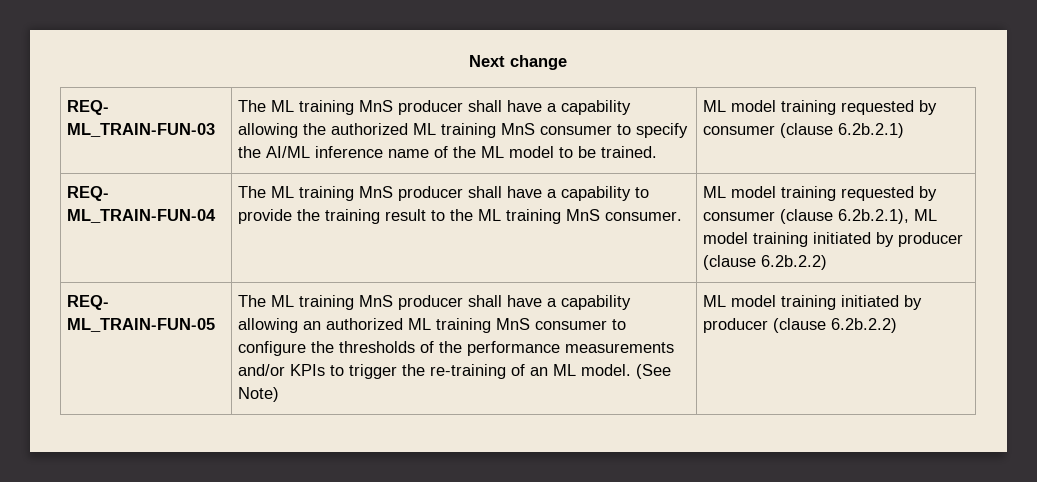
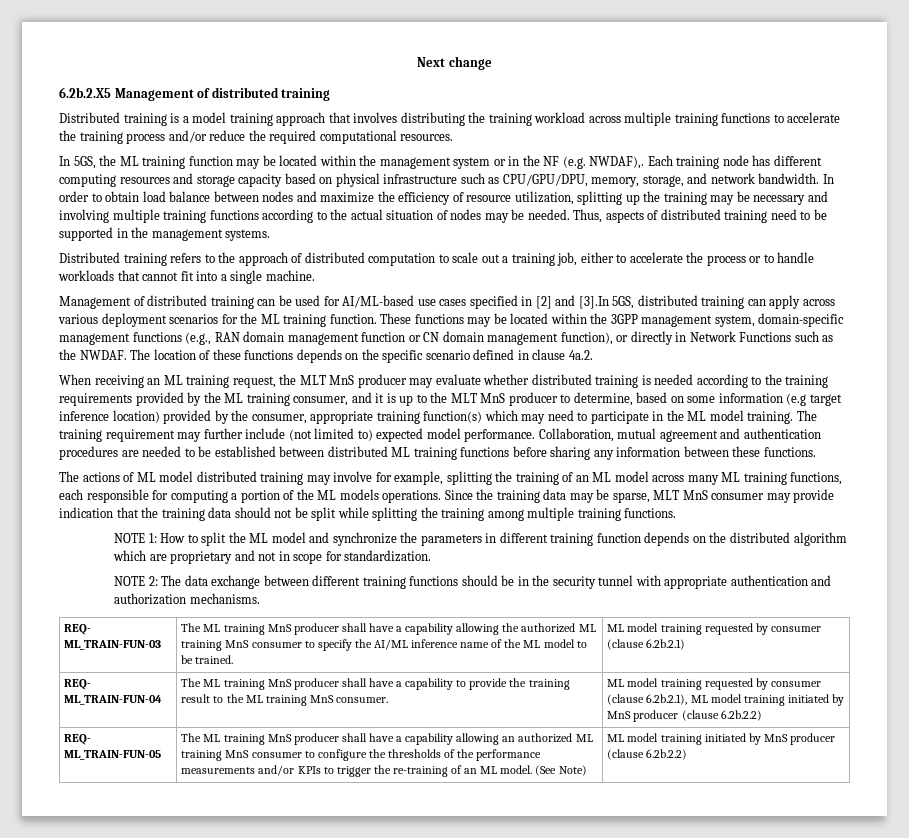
+ 6.2b.2.X5 Management of distributed training
+ Distributed training is a model training approach that involves distributing the training workload across multiple training functions to accelerate the training process and/or reduce the required computational resources.
+ In 5GS, the ML training function may be located within the management system or in the NF (e.g. NWDAF),. Each training node has different computing resources and storage capacity based on physical infrastructure such as CPU/GPU/DPU, memory, storage, and network bandwidth. In order to obtain load balance between nodes and maximize the efficiency of resource utilization, splitting up the training may be necessary and involving multiple training functions according to the actual situation of nodes may be needed. Thus, aspects of distributed training need to be supported in the management systems.
+ Distributed training refers to the approach of distributed computation to scale out a training job, either to accelerate the process or to handle workloads that cannot fit into a single machine.
+ Management of distributed training can be used for AI/ML-based use cases specified in [2] and [3].In 5GS, distributed training can apply across various deployment scenarios for the ML training function. These functions may be located within the 3GPP management system, domain-specific management functions (e.g., RAN domain management function or CN domain management function), or directly in Network Functions such as the NWDAF. The location of these functions depends on the specific scenario defined in clause 4a.2.
+ When receiving an ML training request, the MLT MnS producer may evaluate whether distributed training is needed according to the training requirements provided by the ML training consumer, and it is up to the MLT MnS producer to determine, based on some information (e.g target inference location) provided by the consumer, appropriate training function(s) which may need to participate in the ML model training. The training requirement may further include (not limited to) expected model performance. Collaboration, mutual agreement and authentication procedures are needed to be established between distributed ML training functions before sharing any information between these functions.
+ The actions of ML model distributed training may involve for example, splitting the training of an ML model across many ML training functions, each responsible for computing a portion of the ML models operations. Since the training data may be sparse, MLT MnS consumer may provide indication that the training data should not be split while splitting the training among multiple training functions.
+ NOTE 1: How to split the ML model and synchronize the parameters in different training function depends on the distributed algorithm which are proprietary and not in scope for standardization.
+ NOTE 2: The data exchange between different training functions should be in the security tunnel with appropriate authentication and authorization mechanisms.
- REQ- ML_TRAIN-FUN-04 | The ML training MnS producer shall have a capability to provide the training result to the ML training MnS consumer. | ML model training requested by consumer (clause 6.2b.2.1), ML model training initiated by producer (clause 6.2b.2.2)
+ REQ- ML_TRAIN-FUN-04 | The ML training MnS producer shall have a capability to provide the training result to the ML training MnS consumer. | ML model training requested by consumer (clause 6.2b.2.1), ML model training initiated by MnS producer (clause 6.2b.2.2)
- (See Note) | ML model training initiated by producer (clause 6.2b.2.2)
+ (See Note) | ML model training initiated by MnS producer (clause 6.2b.2.2)

